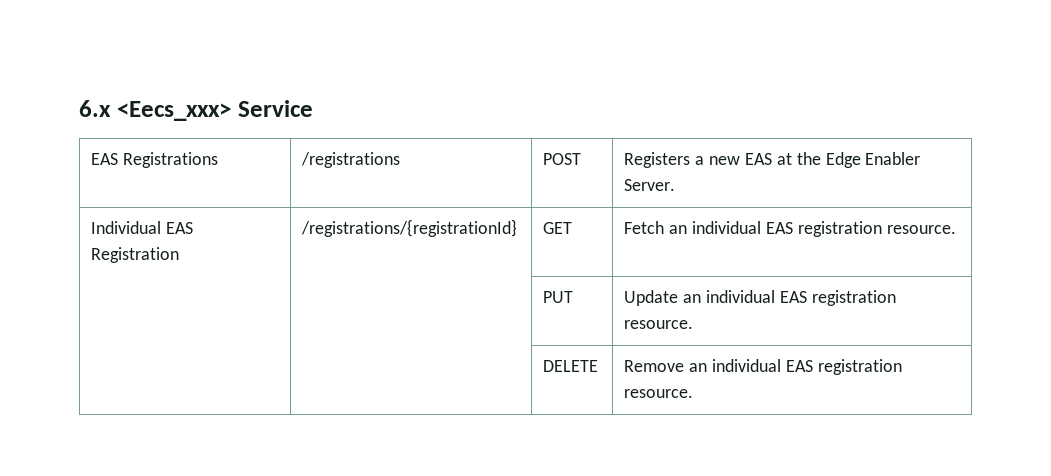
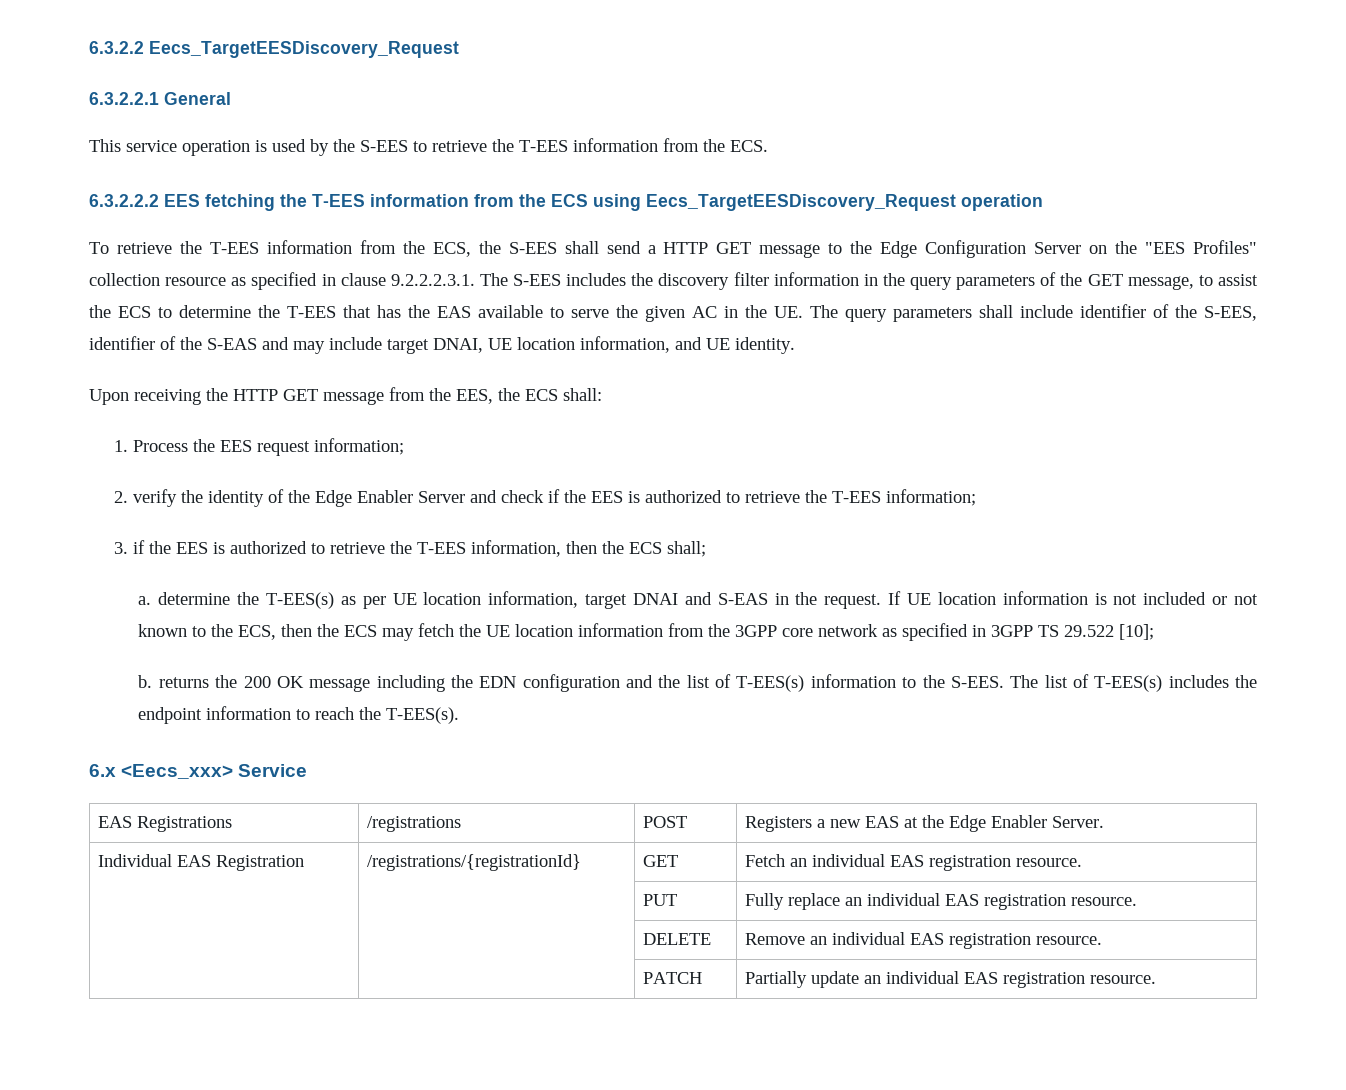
+ 6.3.2.2 Eecs_TargetEESDiscovery_Request
+ 6.3.2.2.1 General
+ This service operation is used by the S-EES to retrieve the T-EES information from the ECS.
+ 6.3.2.2.2 EES fetching the T-EES information from the ECS using Eecs_TargetEESDiscovery_Request operation
+ To retrieve the T-EES information from the ECS, the S-EES shall send a HTTP GET message to the Edge Configuration Server on the "EES Profiles" collection resource as specified in clause 9.2.2.2.3.1. The S-EES includes the discovery filter information in the query parameters of the GET message, to assist the ECS to determine the T-EES that has the EAS available to serve the given AC in the UE. The query parameters shall include identifier of the S-EES, identifier of the S-EAS and may include target DNAI, UE location information, and UE identity.
+ Upon receiving the HTTP GET message from the EES, the ECS shall:
+ 1. Process the EES request information;
+ 2. verify the identity of the Edge Enabler Server and check if the EES is authorized to retrieve the T-EES information;
+ 3. if the EES is authorized to retrieve the T-EES information, then the ECS shall;
+ a. determine the T-EES(s) as per UE location information, target DNAI and S-EAS in the request. If UE location information is not included or not known to the ECS, then the ECS may fetch the UE location information from the 3GPP core network as specified in 3GPP TS 29.522 [10];
+ b. returns the 200 OK message including the EDN configuration and the list of T-EES(s) information to the S-EES. The list of T-EES(s) includes the endpoint information to reach the T-EES(s).
- | | PUT | Update an individual EAS registration resource.
+ | | PUT | Fully replace an individual EAS registration resource.
+ | | PATCH | Partially update an individual EAS registration resource.

